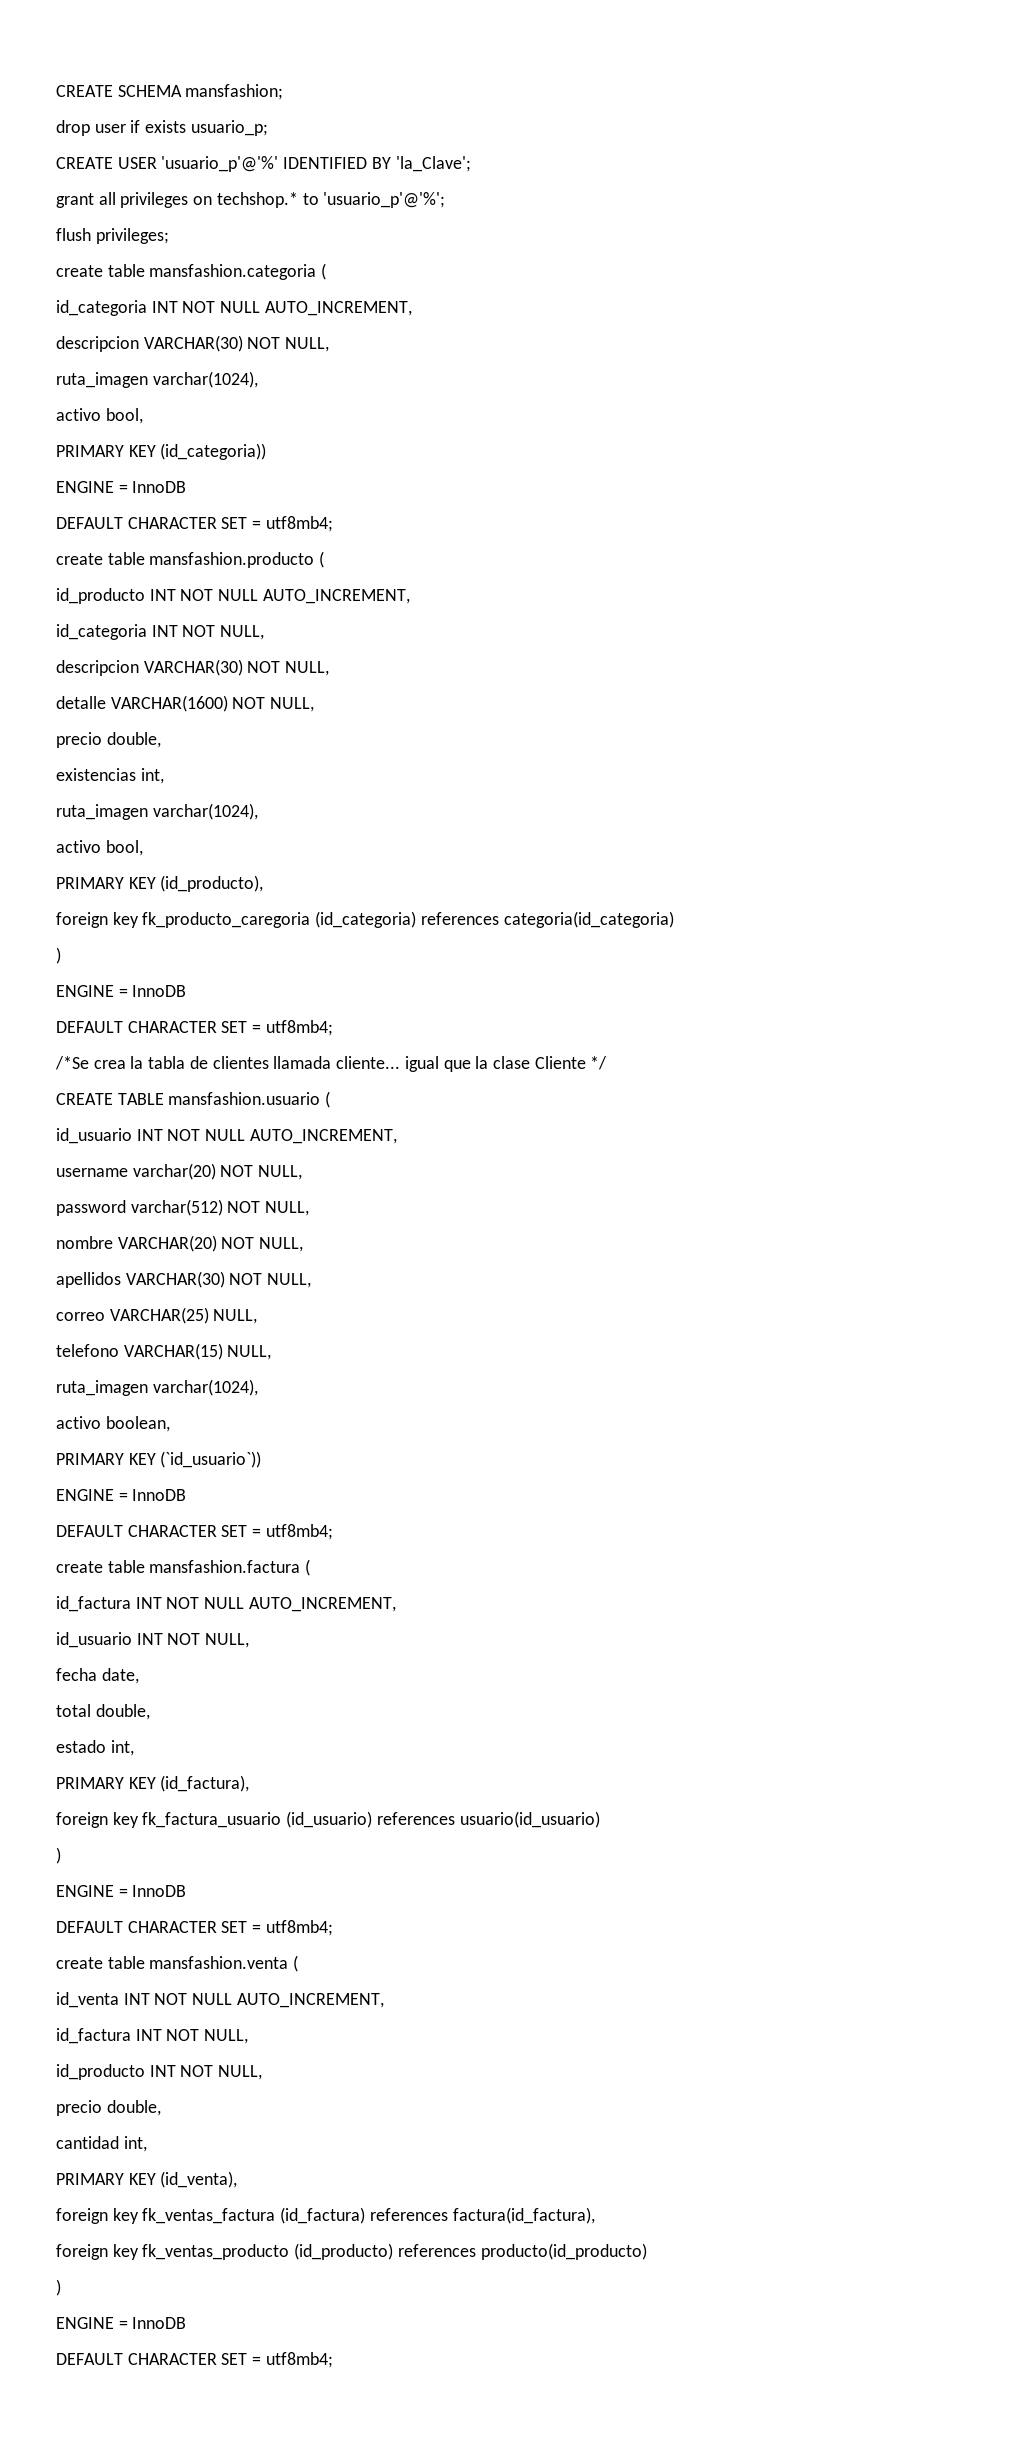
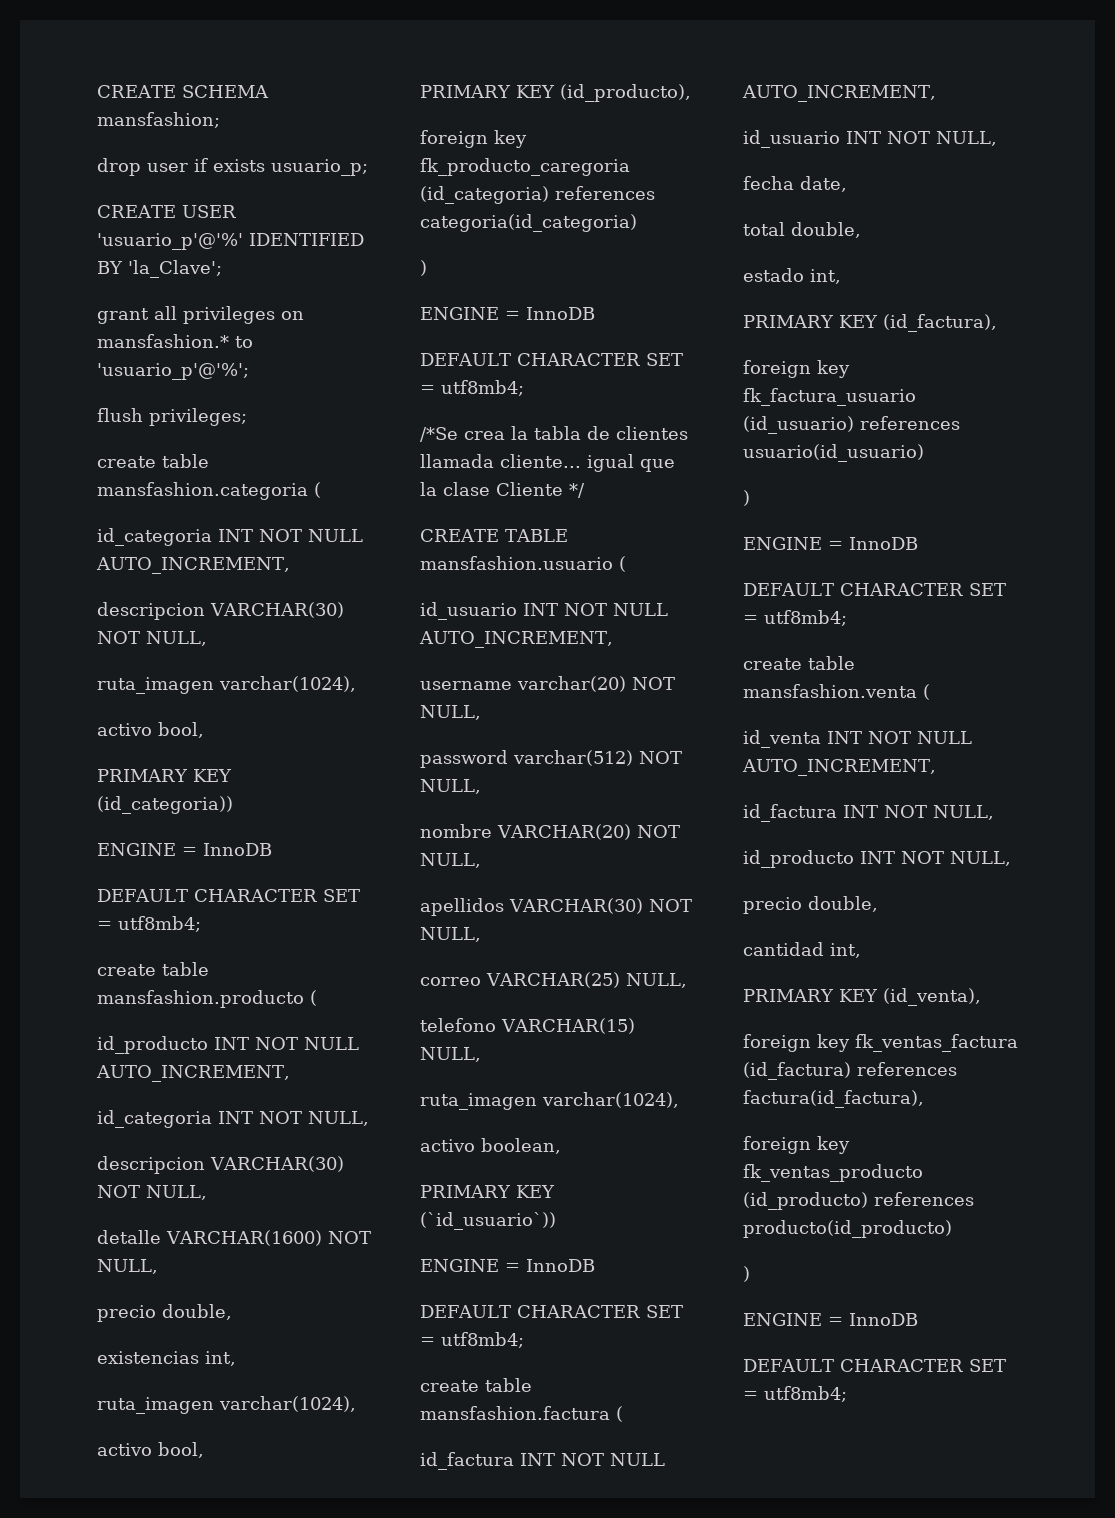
- grant all privileges on techshop.* to 'usuario_p'@'%';
+ grant all privileges on mansfashion.* to 'usuario_p'@'%';

